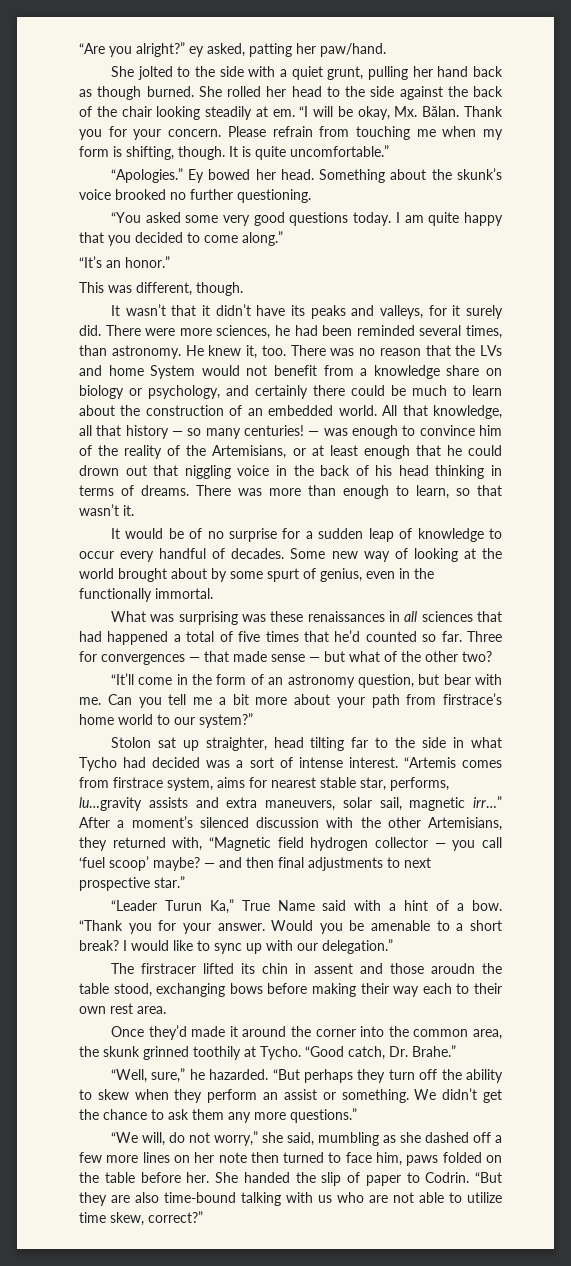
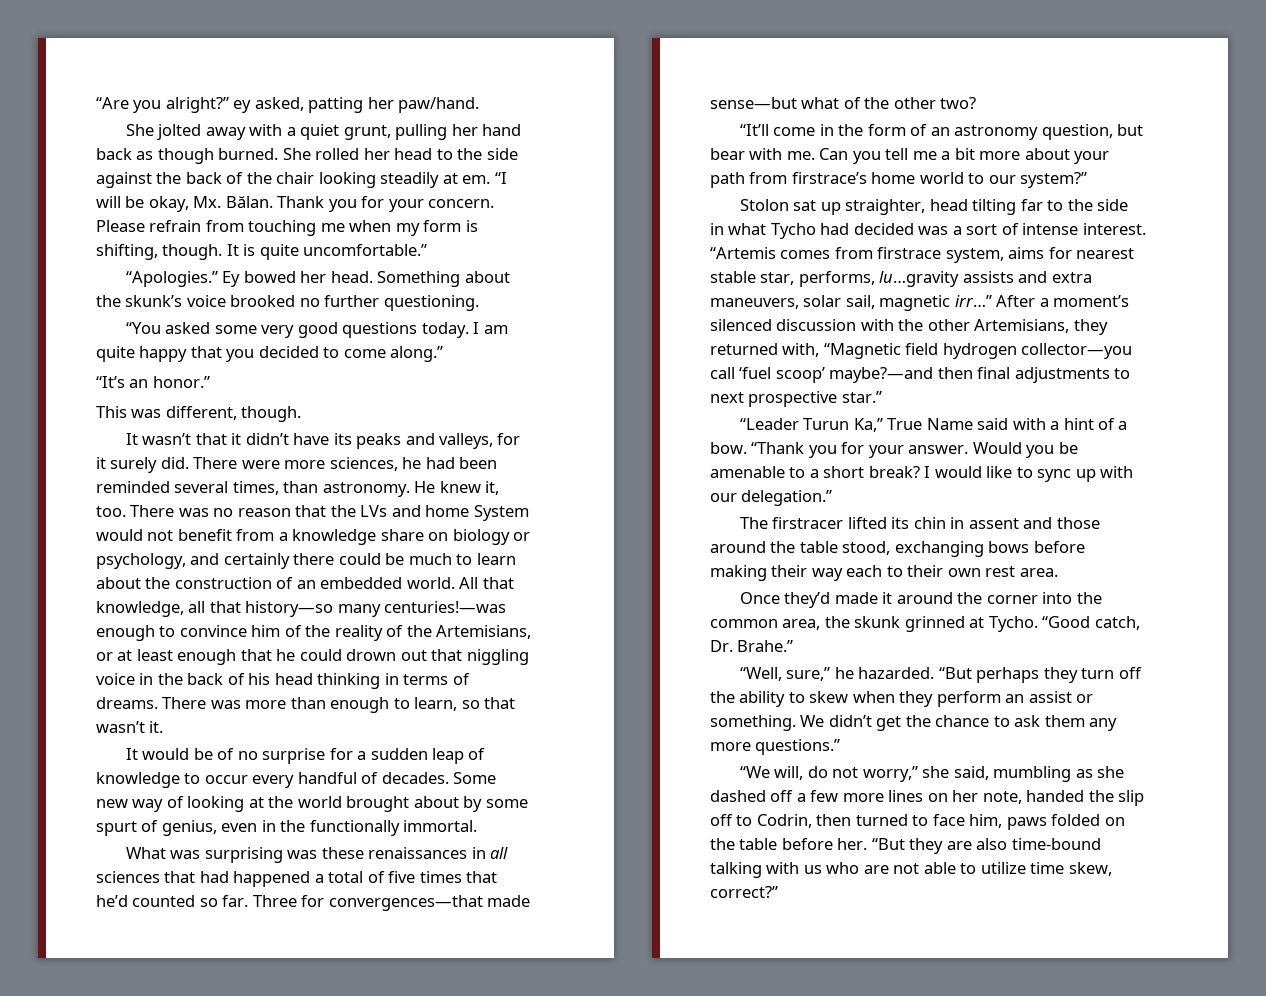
- She jolted to the side with a quiet grunt, pulling her hand back as though burned.
+ She jolted away with a quiet grunt, pulling her hand back as though burned.
- All that knowledge, all that history — so many centuries! — was enough to convince him of the reality of the Artemisians, or at least enough that he could drown out that niggling voice in the back of his head thinking in terms of dreams.
+ All that knowledge, all that history—so many centuries!—was enough to convince him of the reality of the Artemisians, or at least enough that he could drown out that niggling voice in the back of his head thinking in terms of dreams.
- Three for convergences — that made sense — but what of the other two?
+ Three for convergences—that made sense—but what of the other two?
- After a moment’s silenced discussion with the other Artemisians, they returned with, “Magnetic field hydrogen collector — you call ‘fuel scoop’ maybe? — and then final adjustments to next prospective star.”
+ After a moment’s silenced discussion with the other Artemisians, they returned with, “Magnetic field hydrogen collector—you call ‘fuel scoop’ maybe?—and then final adjustments to next prospective star.”
- The firstracer lifted its chin in assent and those aroudn the table stood, exchanging bows before making their way each to their own rest area.
+ The firstracer lifted its chin in assent and those around the table stood, exchanging bows before making their way each to their own rest area.
- Once they’d made it around the corner into the common area, the skunk grinned toothily at Tycho.
+ Once they’d made it around the corner into the common area, the skunk grinned at Tycho.
- “We will, do not worry,” she said, mumbling as she dashed off a few more lines on her note then turned to face him, paws folded on the table before her.
+ “We will, do not worry,” she said, mumbling as she dashed off a few more lines on her note, handed the slip off to Codrin, then turned to face him, paws folded on the table before her.
- She handed the slip of paper to Codrin.

